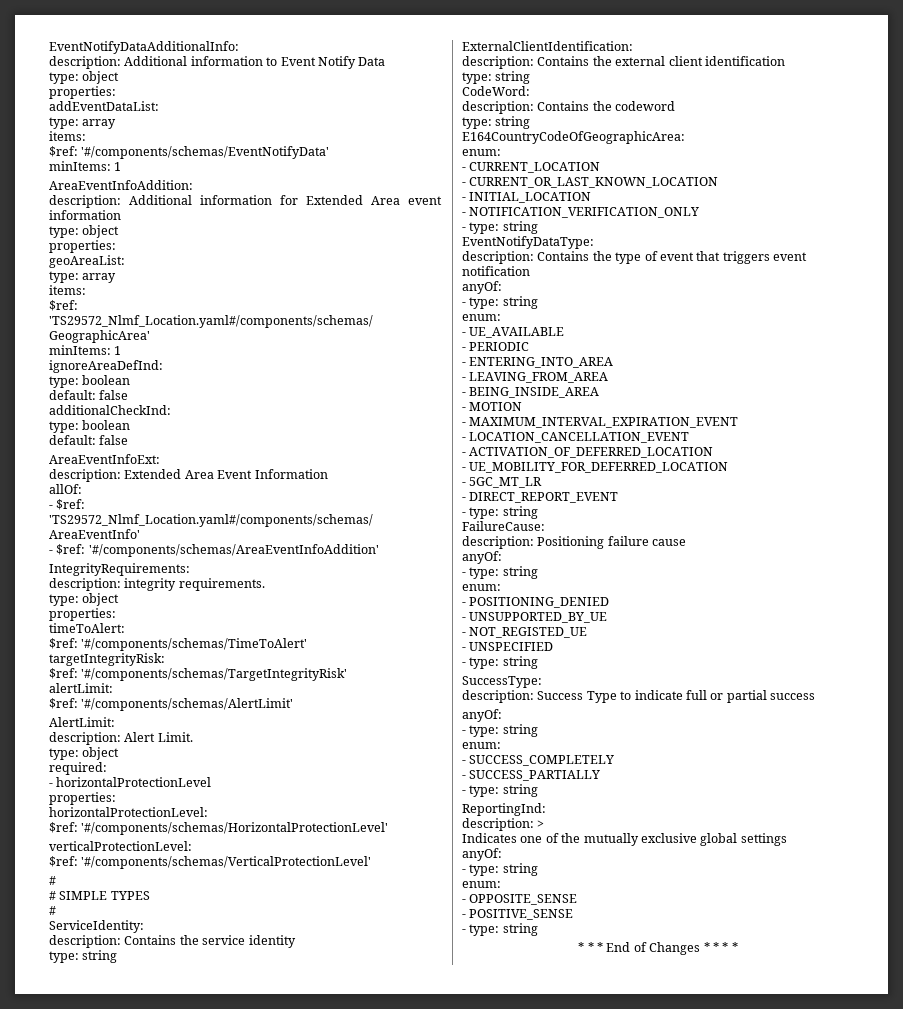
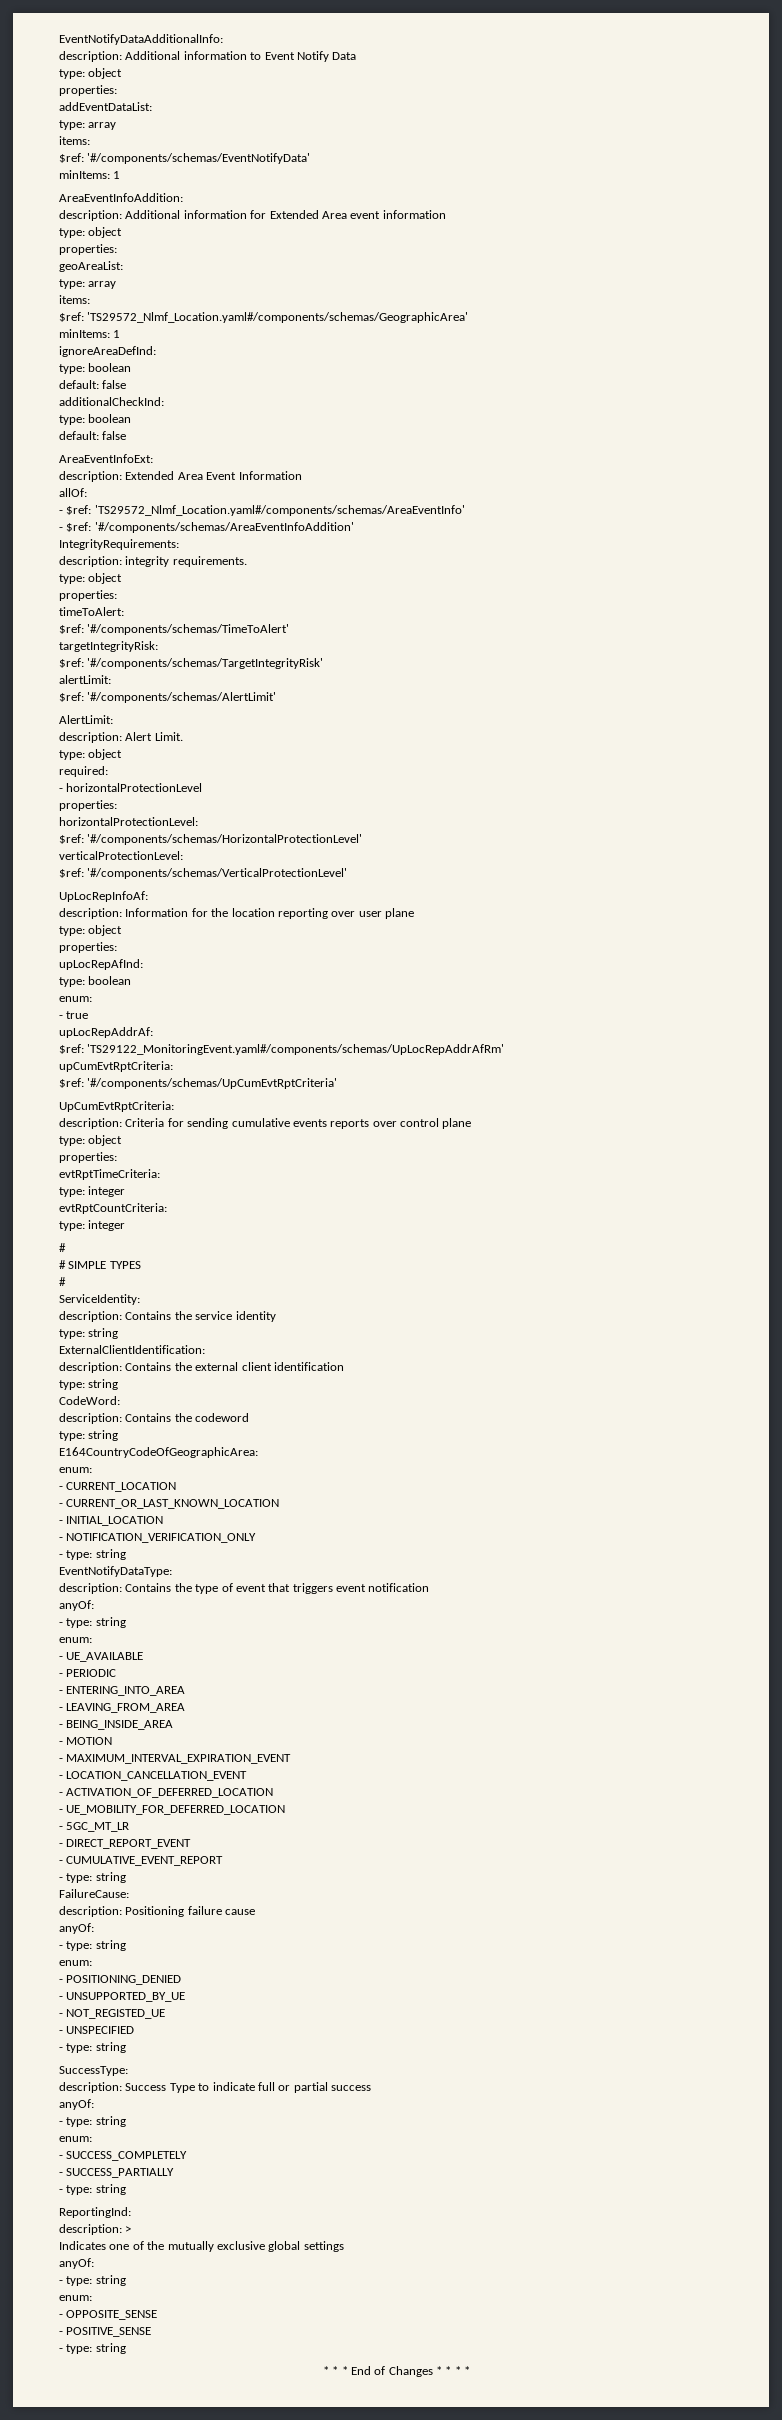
+ UpLocRepInfoAf:
+ description: Information for the location reporting over user plane
+ type: object
+ properties:
+ upLocRepAfInd:
+ type: boolean
+ enum:
+ - true
+ upLocRepAddrAf:
+ $ref: 'TS29122_MonitoringEvent.yaml#/components/schemas/UpLocRepAddrAfRm'
+ upCumEvtRptCriteria:
+ $ref: '#/components/schemas/UpCumEvtRptCriteria'
+ UpCumEvtRptCriteria:
+ description: Criteria for sending cumulative events reports over control plane
+ type: object
+ properties:
+ evtRptTimeCriteria:
+ type: integer
+ evtRptCountCriteria:
+ type: integer
+ - CUMULATIVE_EVENT_REPORT

